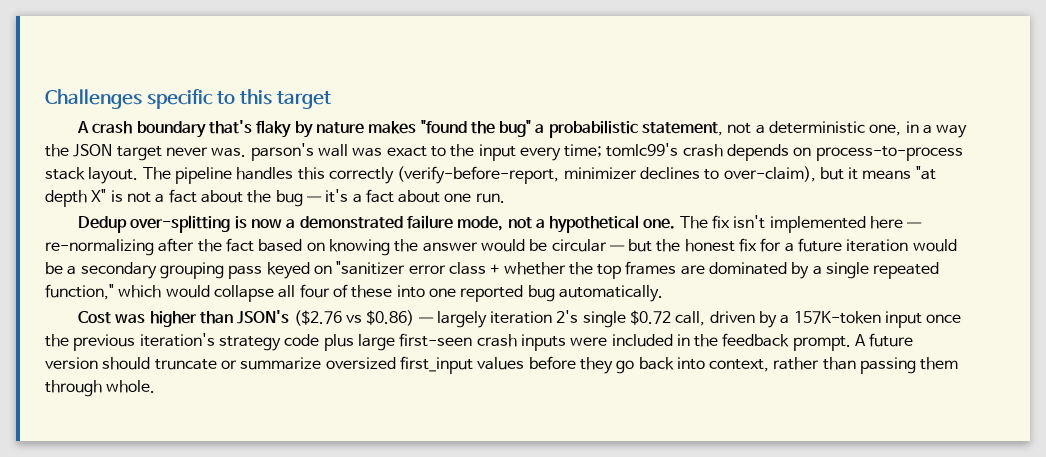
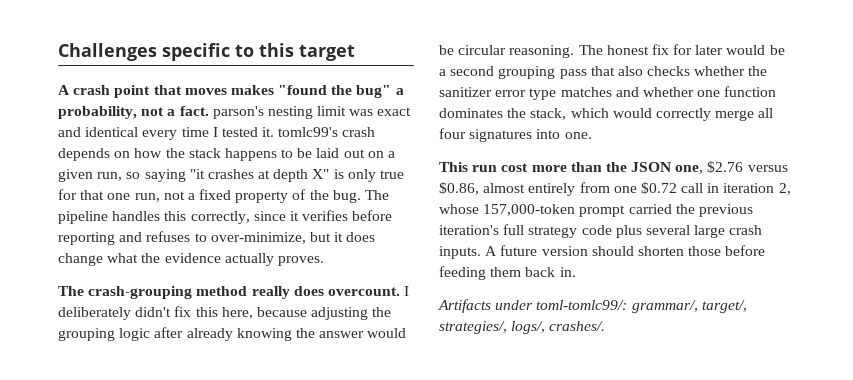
- A crash boundary that's flaky by nature makes "found the bug" a probabilistic statement, not a deterministic one, in a way the JSON target never was. parson's wall was exact to the input every time; tomlc99's crash depends on process-to-process stack layout. The pipeline handles this correctly (verify-before-report, minimizer declines to over-claim), but it means "at depth X" is not a fact about the bug — it's a fact about one run.
- Dedup over-splitting is now a demonstrated failure mode, not a hypothetical one. The fix isn't implemented here — re-normalizing after the fact based on knowing the answer would be circular — but the honest fix for a future iteration would be a secondary grouping pass keyed on "sanitizer error class + whether the top frames are dominated by a single repeated function," which would collapse all four of these into one reported bug automatically.
- Cost was higher than JSON's ($2.76 vs $0.86) — largely iteration 2's single $0.72 call, driven by a 157K-token input once the previous iteration's strategy code plus large first-seen crash inputs were included in the feedback prompt. A future version should truncate or summarize oversized first_input values before they go back into context, rather than passing them through whole.
+ A crash point that moves makes "found the bug" a probability, not a fact. parson's nesting limit was exact and identical every time I tested it. tomlc99's crash depends on how the stack happens to be laid out on a given run, so saying "it crashes at depth X" is only true for that one run, not a fixed property of the bug. The pipeline handles this correctly, since it verifies before reporting and refuses to over-minimize, but it does change what the evidence actually proves.
+ The crash-grouping method really does overcount. I deliberately didn't fix this here, because adjusting the grouping logic after already knowing the answer would be circular reasoning. The honest fix for later would be a second grouping pass that also checks whether the sanitizer error type matches and whether one function dominates the stack, which would correctly merge all four signatures into one.
+ This run cost more than the JSON one, $2.76 versus $0.86, almost entirely from one $0.72 call in iteration 2, whose 157,000-token prompt carried the previous iteration's full strategy code plus several large crash inputs. A future version should shorten those before feeding them back in.
+ Artifacts under toml-tomlc99/: grammar/, target/, strategies/, logs/, crashes/.

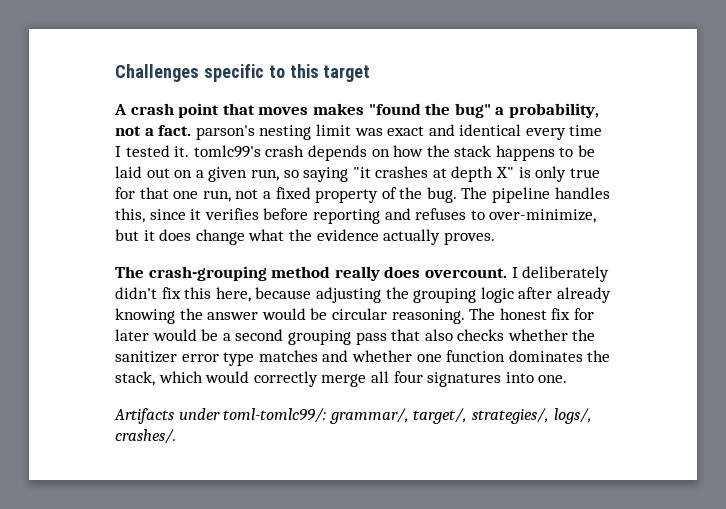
- The pipeline handles this correctly, since it verifies before reporting and refuses to over-minimize, but it does change what the evidence actually proves.
+ The pipeline handles this, since it verifies before reporting and refuses to over-minimize, but it does change what the evidence actually proves.
- This run cost more than the JSON one, $2.76 versus $0.86, almost entirely from one $0.72 call in iteration 2, whose 157,000-token prompt carried the previous iteration's full strategy code plus several large crash inputs. A future version should shorten those before feeding them back in.

